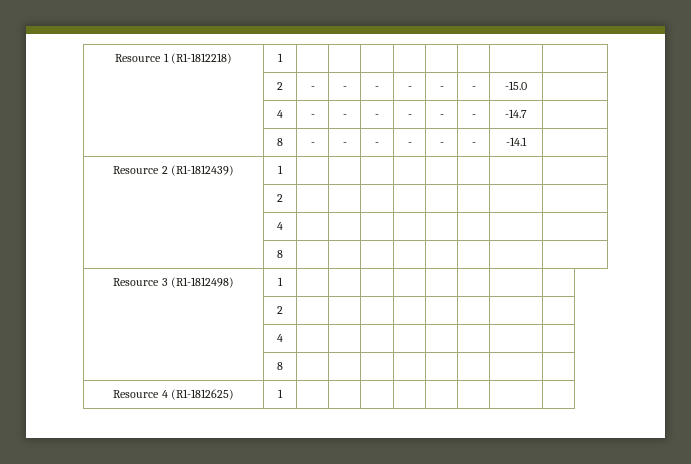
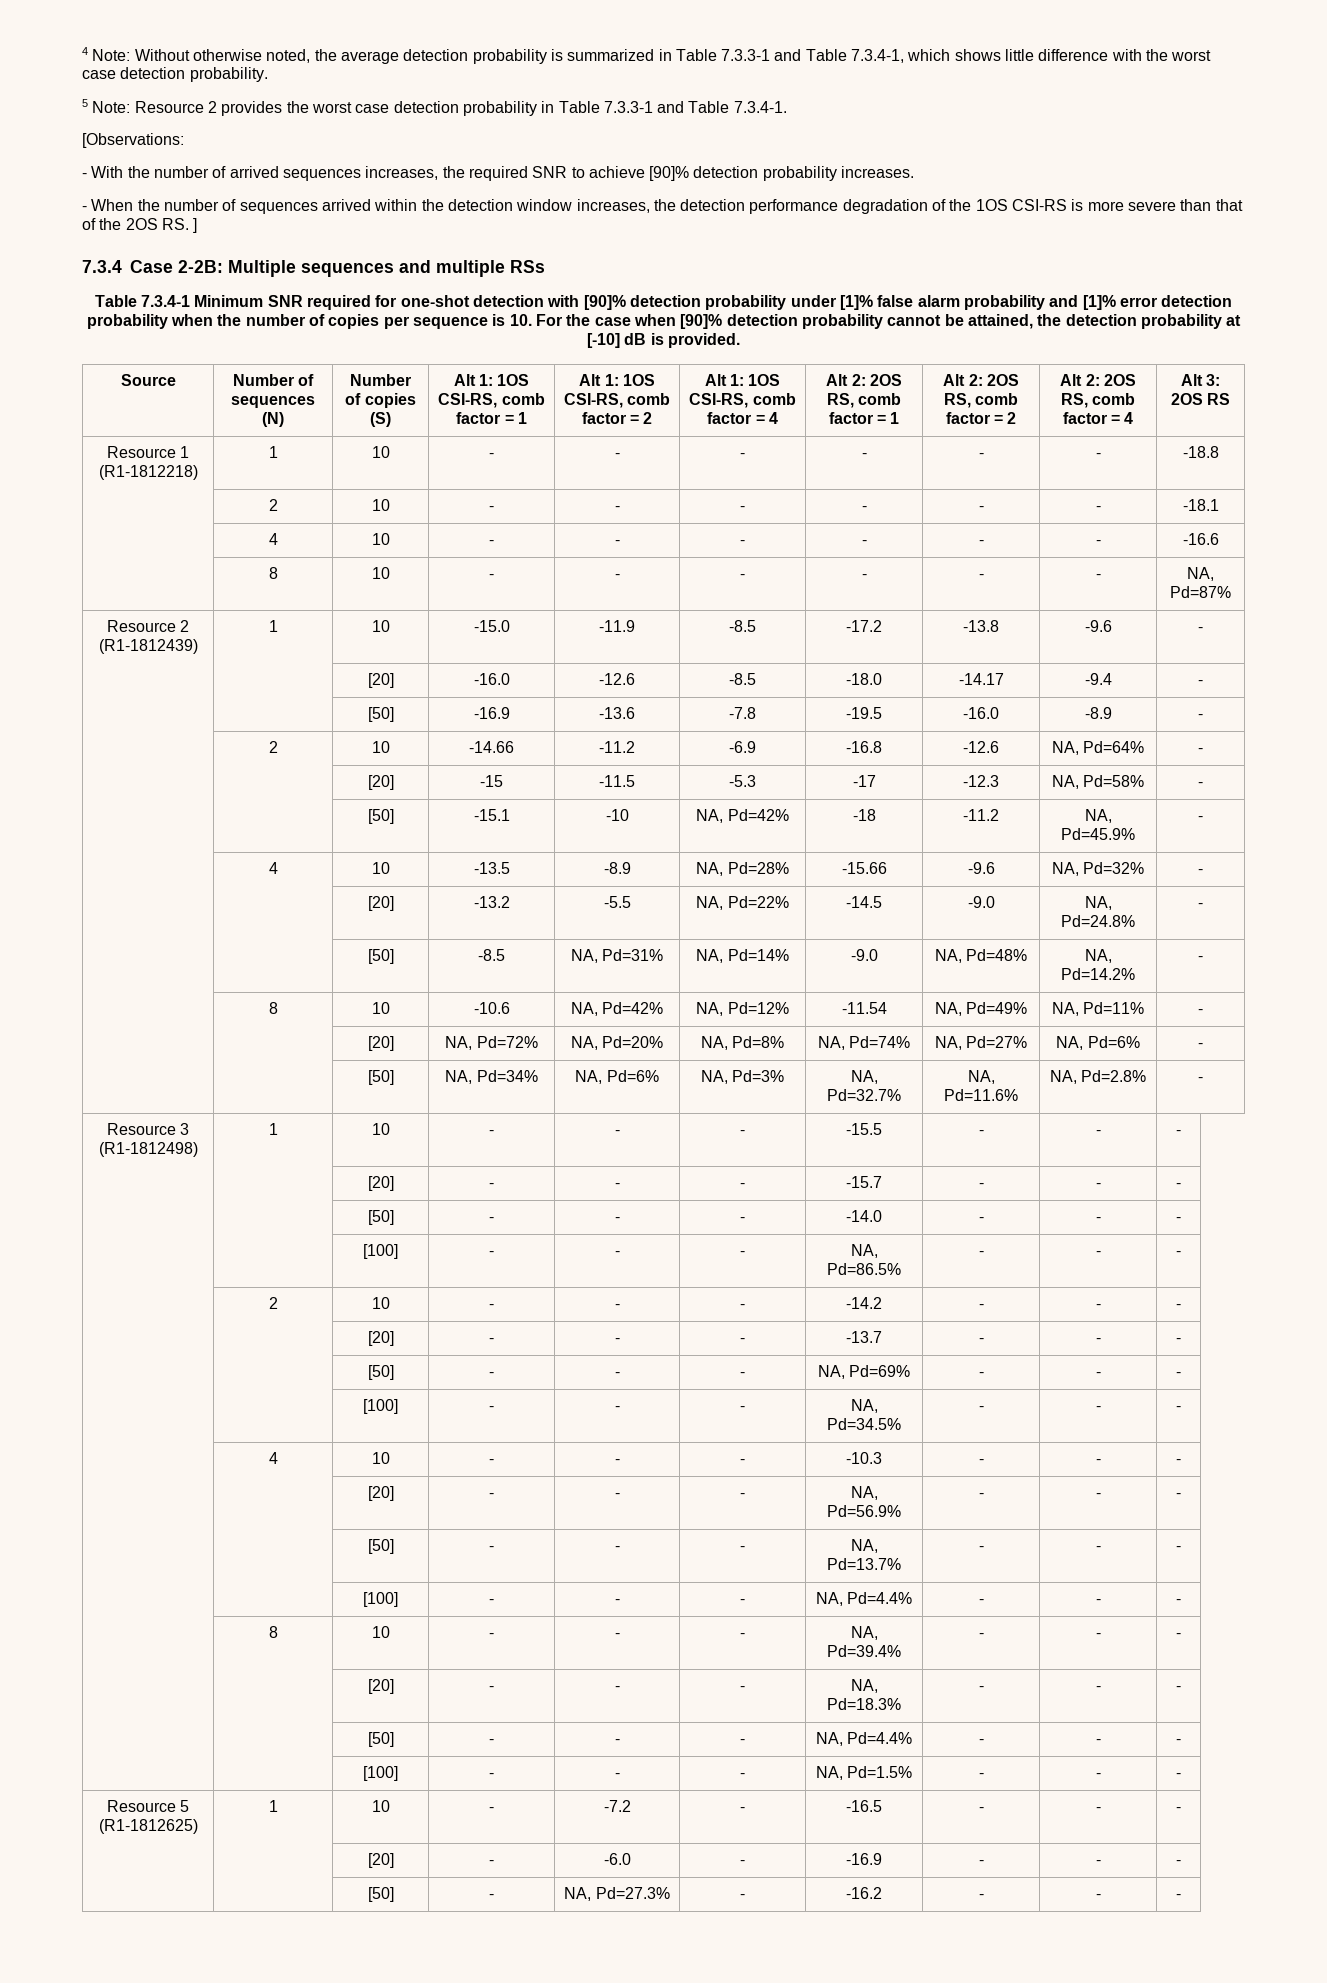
+ 4 Note: Without otherwise noted, the average detection probability is summarized in Table 7.3.3-1 and Table 7.3.4-1, which shows little difference with the worst case detection probability.
+ 5 Note: Resource 2 provides the worst case detection probability in Table 7.3.3-1 and Table 7.3.4-1.
+ [Observations:
+ - With the number of arrived sequences increases, the required SNR to achieve [90]% detection probability increases.
+ - When the number of sequences arrived within the detection window increases, the detection performance degradation of the 1OS CSI-RS is more severe than that of the 2OS RS. ]
+ 7.3.4 Case 2-2B: Multiple sequences and multiple RSs
+ Table 7.3.4-1 Minimum SNR required for one-shot detection with [90]% detection probability under [1]% false alarm probability and [1]% error detection probability when the number of copies per sequence is 10. For the case when [90]% detection probability cannot be attained, the detection probability at [-10] dB is provided.
+ Source | Number of sequences (N) | Number of copies (S) | Alt 1: 1OS CSI-RS, comb factor = 1 | Alt 1: 1OS CSI-RS, comb factor = 2 | Alt 1: 1OS CSI-RS, comb factor = 4 | Alt 2: 2OS RS, comb factor = 1 | Alt 2: 2OS RS, comb factor = 2 | Alt 2: 2OS RS, comb factor = 4 | Alt 3: 2OS RS
- Resource 1 (R1-1812218) | 1 | | | | | | | |
- | 2 | - | - | - | - | - | - | -15.0 |
- | 4 | - | - | - | - | - | - | -14.7 |
- | 8 | - | - | - | - | - | - | -14.1 |
- Resource 2 (R1-1812439) | 1 | | | | | | | |
- | 2 | | | | | | | |
- | 4 | | | | | | | |
- | 8 | | | | | | | |
- Resource 3 (R1-1812498) | 1 | | | | | | | |
- | 2 | | | | | | | |
- | 4 | | | | | | | |
- | 8 | | | | | | | |
- Resource 4 (R1-1812625) | 1 | | | | | | | |
+ Resource 1 (R1-1812218) | 1 | 10 | - | - | - | - | - | - | -18.8
+ | 2 | 10 | - | - | - | - | - | - | -18.1
+ | 4 | 10 | - | - | - | - | - | - | -16.6
+ | 8 | 10 | - | - | - | - | - | - | NA, Pd=87%
+ Resource 2 (R1-1812439) | 1 | 10 | -15.0 | -11.9 | -8.5 | -17.2 | -13.8 | -9.6 | -
+ | | [20] | -16.0 | -12.6 | -8.5 | -18.0 | -14.17 | -9.4 | -
+ | | [50] | -16.9 | -13.6 | -7.8 | -19.5 | -16.0 | -8.9 | -
+ | 2 | 10 | -14.66 | -11.2 | -6.9 | -16.8 | -12.6 | NA, Pd=64% | -
+ | | [20] | -15 | -11.5 | -5.3 | -17 | -12.3 | NA, Pd=58% | -
+ | | [50] | -15.1 | -10 | NA, Pd=42% | -18 | -11.2 | NA, Pd=45.9% | -
+ | 4 | 10 | -13.5 | -8.9 | NA, Pd=28% | -15.66 | -9.6 | NA, Pd=32% | -
+ | | [20] | -13.2 | -5.5 | NA, Pd=22% | -14.5 | -9.0 | NA, Pd=24.8% | -
+ | | [50] | -8.5 | NA, Pd=31% | NA, Pd=14% | -9.0 | NA, Pd=48% | NA, Pd=14.2% | -
+ | 8 | 10 | -10.6 | NA, Pd=42% | NA, Pd=12% | -11.54 | NA, Pd=49% | NA, Pd=11% | -
+ | | [20] | NA, Pd=72% | NA, Pd=20% | NA, Pd=8% | NA, Pd=74% | NA, Pd=27% | NA, Pd=6% | -
+ | | [50] | NA, Pd=34% | NA, Pd=6% | NA, Pd=3% | NA, Pd=32.7% | NA, Pd=11.6% | NA, Pd=2.8% | -
+ Resource 3 (R1-1812498) | 1 | 10 | - | - | - | -15.5 | - | - | -
+ | | [20] | - | - | - | -15.7 | - | - | -
+ | | [50] | - | - | - | -14.0 | - | - | -
+ | | [100] | - | - | - | NA, Pd=86.5% | - | - | -
+ | 2 | 10 | - | - | - | -14.2 | - | - | -
+ | | [20] | - | - | - | -13.7 | - | - | -
+ | | [50] | - | - | - | NA, Pd=69% | - | - | -
+ | | [100] | - | - | - | NA, Pd=34.5% | - | - | -
+ | 4 | 10 | - | - | - | -10.3 | - | - | -
+ | | [20] | - | - | - | NA, Pd=56.9% | - | - | -
+ | | [50] | - | - | - | NA, Pd=13.7% | - | - | -
+ | | [100] | - | - | - | NA, Pd=4.4% | - | - | -
+ | 8 | 10 | - | - | - | NA, Pd=39.4% | - | - | -
+ | | [20] | - | - | - | NA, Pd=18.3% | - | - | -
+ | | [50] | - | - | - | NA, Pd=4.4% | - | - | -
+ | | [100] | - | - | - | NA, Pd=1.5% | - | - | -
+ Resource 5 (R1-1812625) | 1 | 10 | - | -7.2 | - | -16.5 | - | - | -
+ | | [20] | - | -6.0 | - | -16.9 | - | - | -
+ | | [50] | - | NA, Pd=27.3% | - | -16.2 | - | - | -

